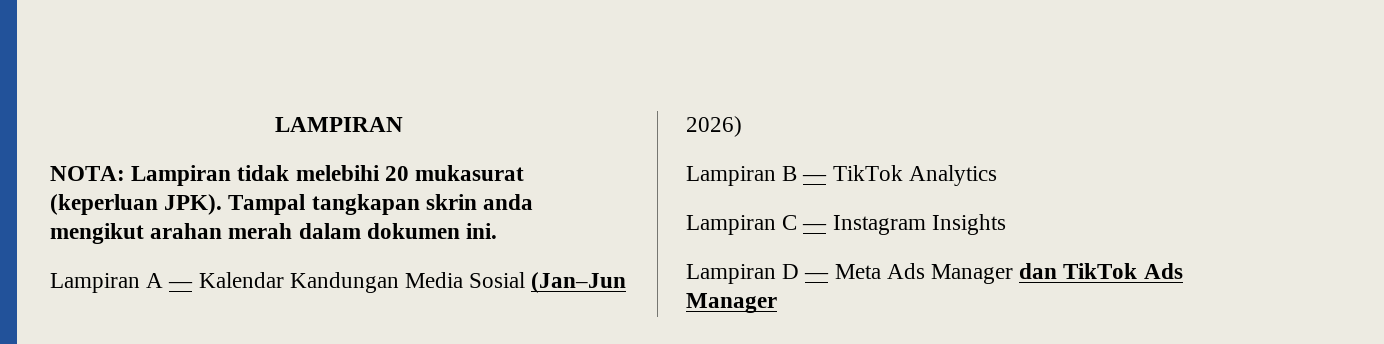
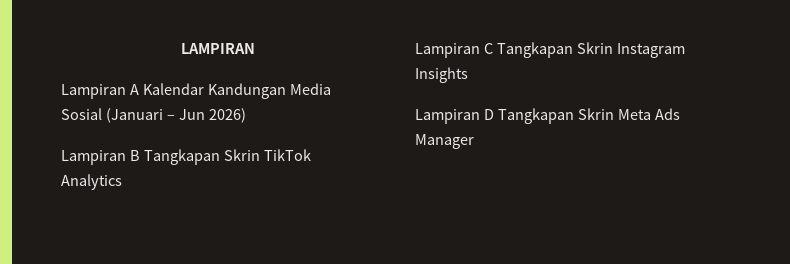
- NOTA: Lampiran tidak melebihi 20 mukasurat (keperluan JPK). Tampal tangkapan skrin anda mengikut arahan merah dalam dokumen ini.
- Lampiran A — Kalendar Kandungan Media Sosial (Jan–Jun 2026)
+ Lampiran A Kalendar Kandungan Media Sosial (Januari – Jun 2026)
- Lampiran B — TikTok Analytics
+ Lampiran B Tangkapan Skrin TikTok Analytics
- Lampiran C — Instagram Insights
+ Lampiran C Tangkapan Skrin Instagram Insights
- Lampiran D — Meta Ads Manager dan TikTok Ads Manager
+ Lampiran D Tangkapan Skrin Meta Ads Manager

